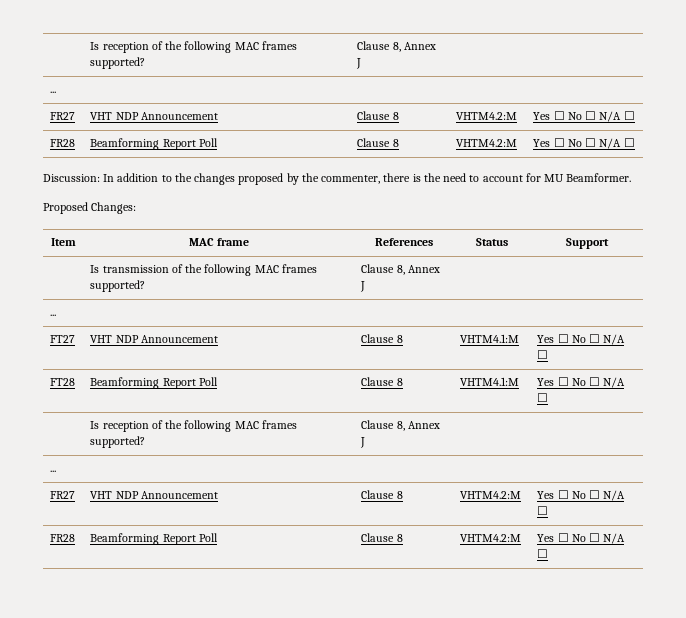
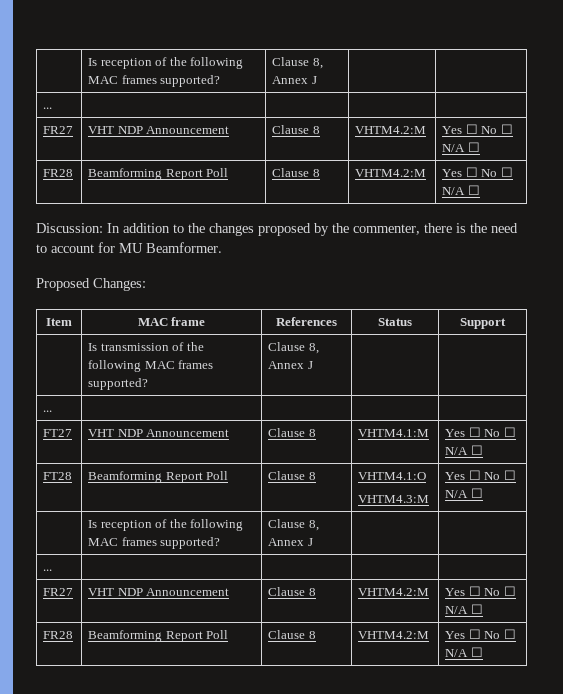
- FT28 | Beamforming Report Poll | Clause 8 | VHTM4.1:M | Yes ☐ No ☐ N/A ☐
+ FT28 | Beamforming Report Poll | Clause 8 | VHTM4.1:O
+ VHTM4.3:M | Yes ☐ No ☐ N/A ☐

